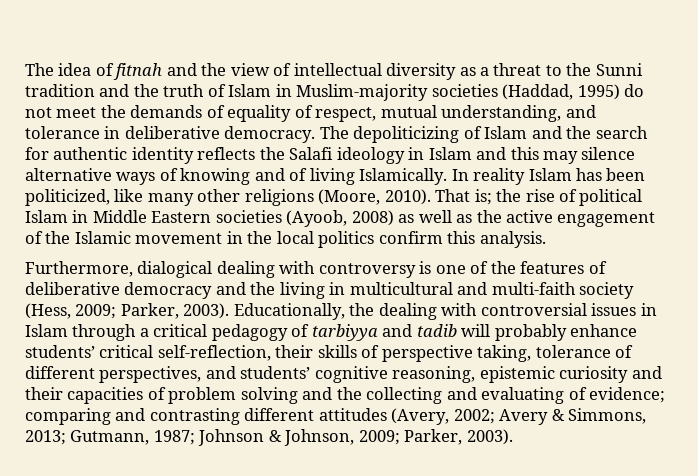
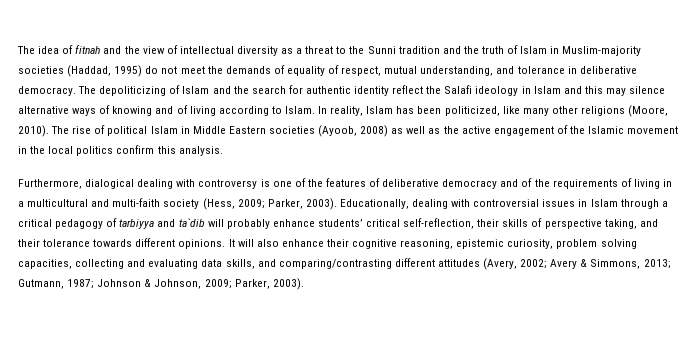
- The depoliticizing of Islam and the search for authentic identity reflects the Salafi ideology in Islam and this may silence alternative ways of knowing and of living Islamically. In reality Islam has been politicized, like many other religions (Moore, 2010).
+ The depoliticizing of Islam and the search for authentic identity reflect the Salafi ideology in Islam and this may silence alternative ways of knowing and of living according to Islam. In reality, Islam has been politicized, like many other religions (Moore, 2010).
- That is; the rise of political Islam in Middle Eastern societies (Ayoob, 2008) as well as the active engagement of the Islamic movement in the local politics confirm this analysis.
+ The rise of political Islam in Middle Eastern societies (Ayoob, 2008) as well as the active engagement of the Islamic movement in the local politics confirm this analysis.
- Furthermore, dialogical dealing with controversy is one of the features of deliberative democracy and the living in multicultural and multi-faith society (Hess, 2009; Parker, 2003).
+ Furthermore, dialogical dealing with controversy is one of the features of deliberative democracy and of the requirements of living in a multicultural and multi-faith society (Hess, 2009; Parker, 2003).
- Educationally, the dealing with controversial issues in Islam through a critical pedagogy of tarbiyya and tadib will probably enhance students’ critical self-reflection, their skills of perspective taking, tolerance of different perspectives, and students’ cognitive reasoning, epistemic curiosity and their capacities of problem solving and the collecting and evaluating of evidence; comparing and contrasting different attitudes (Avery, 2002; Avery & Simmons, 2013; Gutmann, 1987; Johnson & Johnson, 2009; Parker, 2003).
+ Educationally, dealing with controversial issues in Islam through a critical pedagogy of tarbiyya and ta`dib will probably enhance students’ critical self-reflection, their skills of perspective taking, and their tolerance towards different opinions. It will also enhance their cognitive reasoning, epistemic curiosity, problem solving capacities, collecting and evaluating data skills, and comparing/contrasting different attitudes (Avery, 2002; Avery & Simmons, 2013; Gutmann, 1987; Johnson & Johnson, 2009; Parker, 2003).

